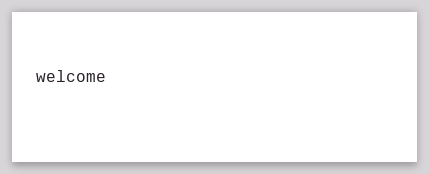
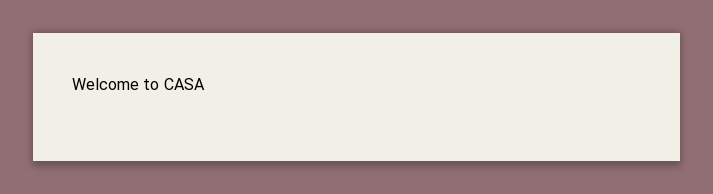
- welcome
+ Welcome to CASA

